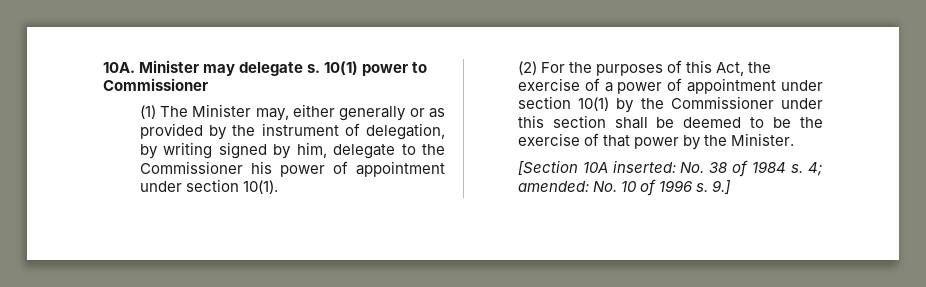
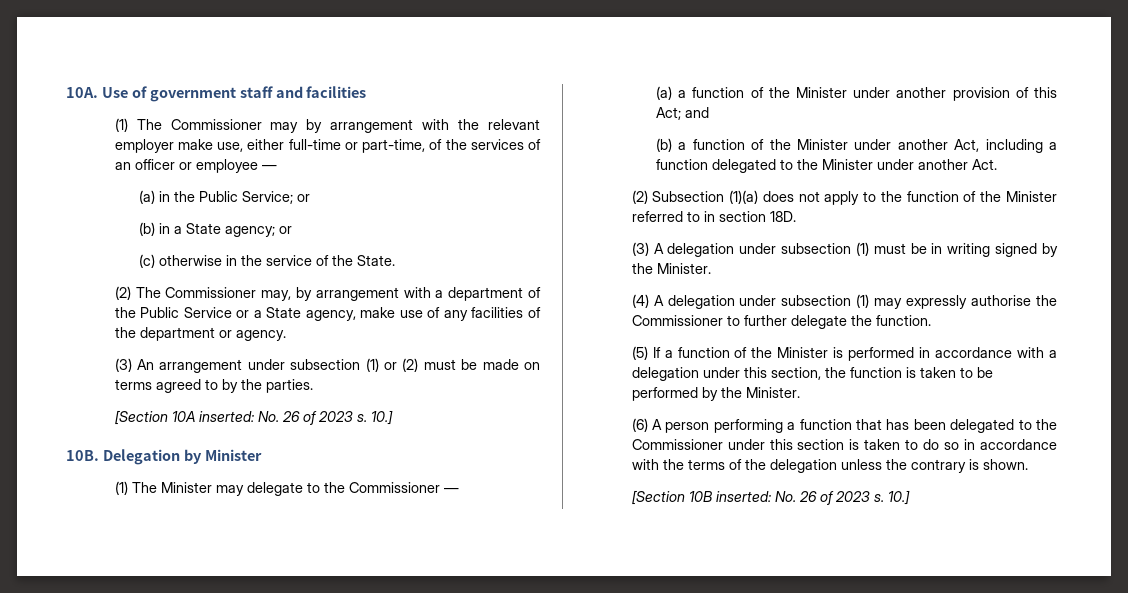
- Minister may delegate s. 10(1) power to Commissioner
- (1) The Minister may, either generally or as provided by the instrument of delegation, by writing signed by him, delegate to the Commissioner his power of appointment under section 10(1).
- (2) For the purposes of this Act, the exercise of a power of appointment under section 10(1) by the Commissioner under this section shall be deemed to be the exercise of that power by the Minister.
- [Section 10A inserted: No. 38 of 1984 s. 4; amended: No. 10 of 1996 s. 9.]
+ Use of government staff and facilities
+ (1) The Commissioner may by arrangement with the relevant employer make use, either full-time or part-time, of the services of an officer or employee —
+ (a) in the Public Service; or
+ (b) in a State agency; or
+ (c) otherwise in the service of the State.
+ (2) The Commissioner may, by arrangement with a department of the Public Service or a State agency, make use of any facilities of the department or agency.
+ (3) An arrangement under subsection (1) or (2) must be made on terms agreed to by the parties.
+ [Section 10A inserted: No. 26 of 2023 s. 10.]
+ 10B. Delegation by Minister
+ (1) The Minister may delegate to the Commissioner —
+ (a) a function of the Minister under another provision of this Act; and
+ (b) a function of the Minister under another Act, including a function delegated to the Minister under another Act.
+ (2) Subsection (1)(a) does not apply to the function of the Minister referred to in section 18D.
+ (3) A delegation under subsection (1) must be in writing signed by the Minister.
+ (4) A delegation under subsection (1) may expressly authorise the Commissioner to further delegate the function.
+ (5) If a function of the Minister is performed in accordance with a delegation under this section, the function is taken to be performed by the Minister.
+ (6) A person performing a function that has been delegated to the Commissioner under this section is taken to do so in accordance with the terms of the delegation unless the contrary is shown.
+ [Section 10B inserted: No. 26 of 2023 s. 10.]

